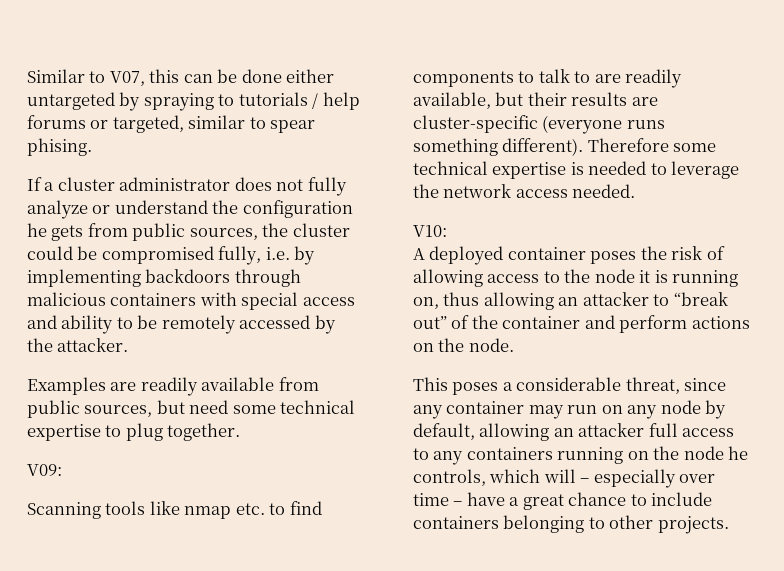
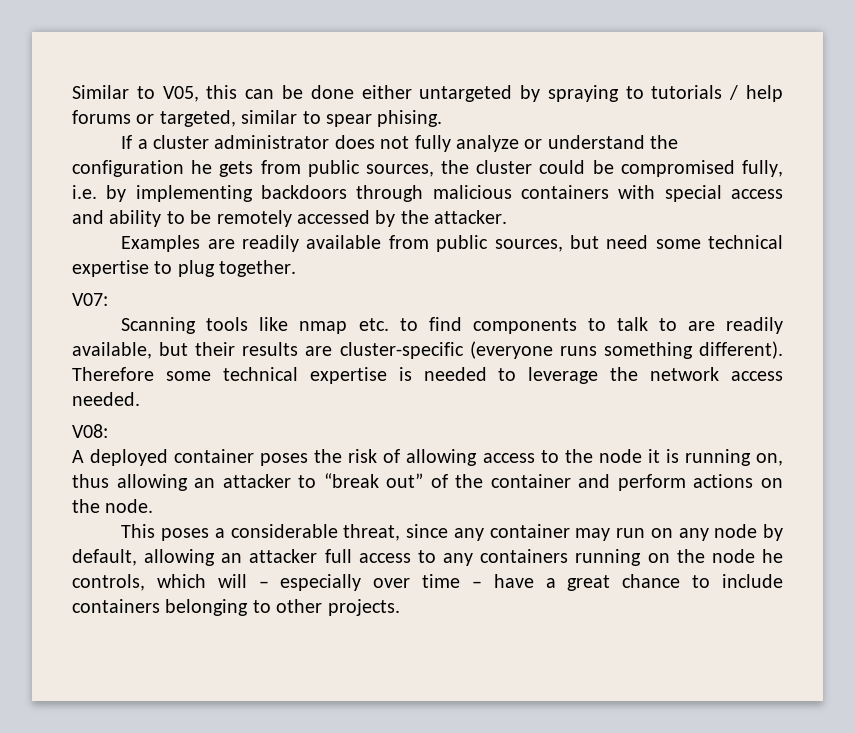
- Similar to V07, this can be done either untargeted by spraying to tutorials / help forums or targeted, similar to spear phising.
+ Similar to V05, this can be done either untargeted by spraying to tutorials / help forums or targeted, similar to spear phising.
- V09:
+ V07:
- V10:
+ V08:

